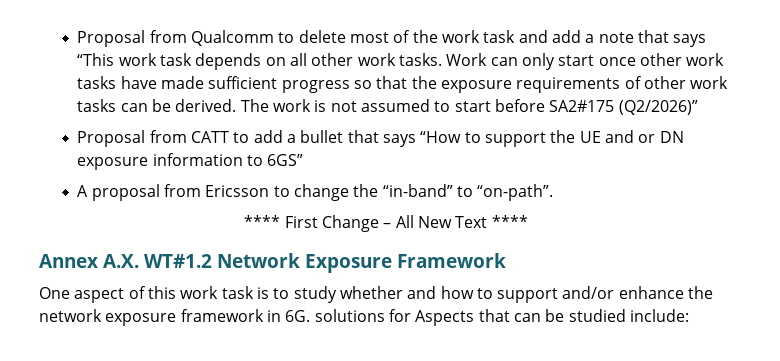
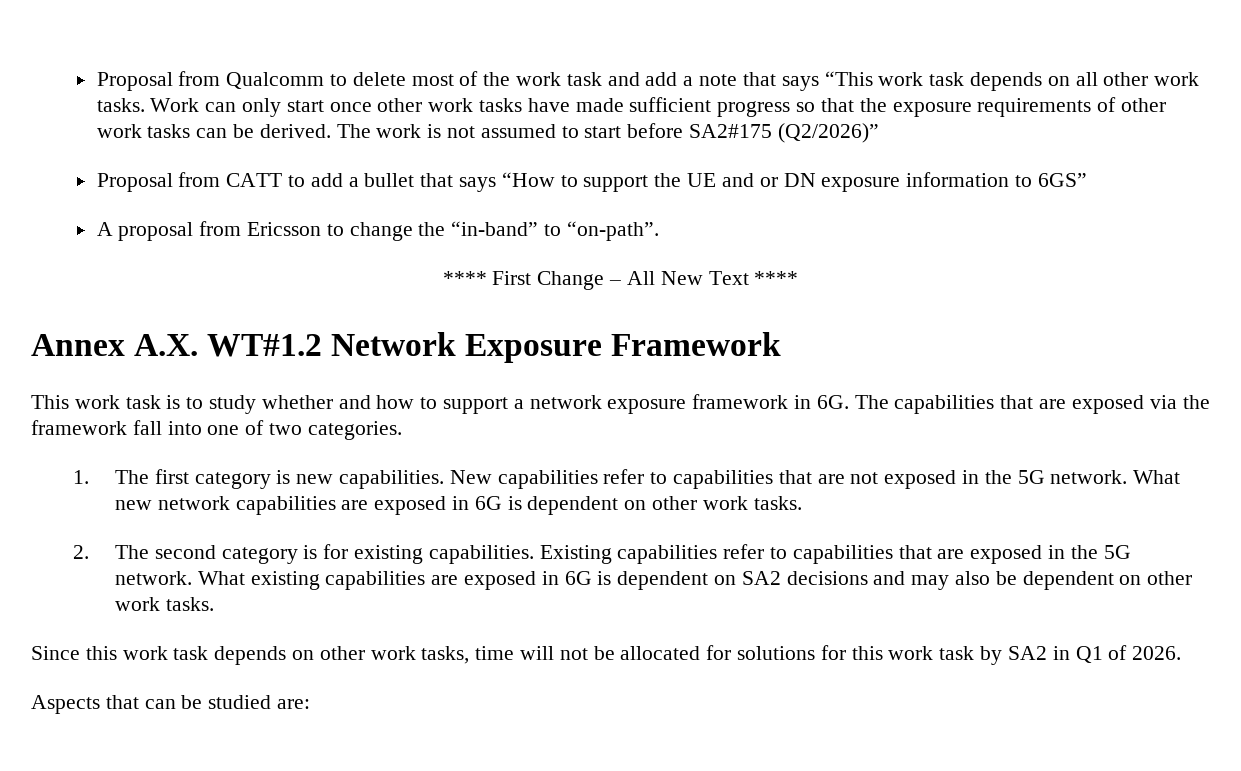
- One aspect of this work task is to study whether and how to support and/or enhance the network exposure framework in 6G. solutions for Aspects that can be studied include:
+ This work task is to study whether and how to support a network exposure framework in 6G. The capabilities that are exposed via the framework fall into one of two categories.
+ 1. The first category is new capabilities. New capabilities refer to capabilities that are not exposed in the 5G network. What new network capabilities are exposed in 6G is dependent on other work tasks.
+ 2. The second category is for existing capabilities. Existing capabilities refer to capabilities that are exposed in the 5G network. What existing capabilities are exposed in 6G is dependent on SA2 decisions and may also be dependent on other work tasks.
+ Since this work task depends on other work tasks, time will not be allocated for solutions for this work task by SA2 in Q1 of 2026.
+ Aspects that can be studied are:

